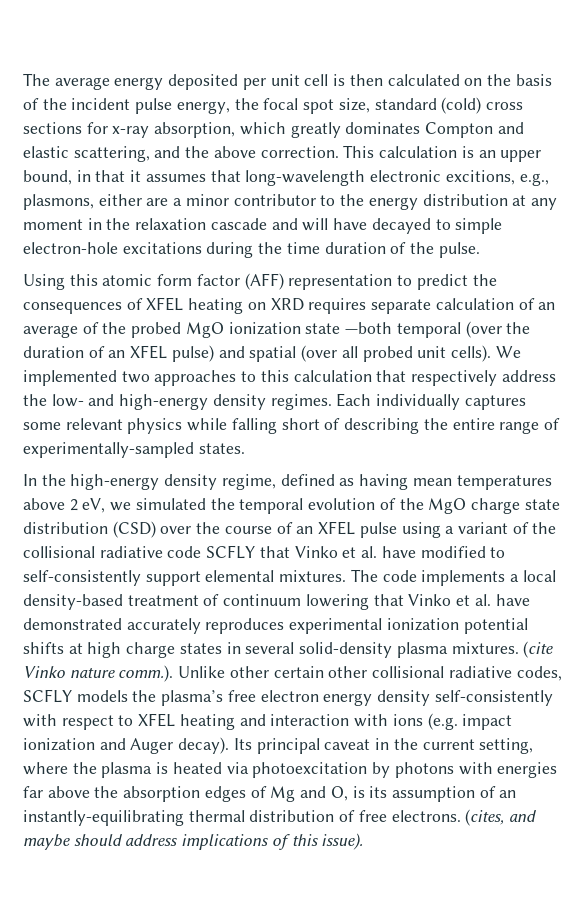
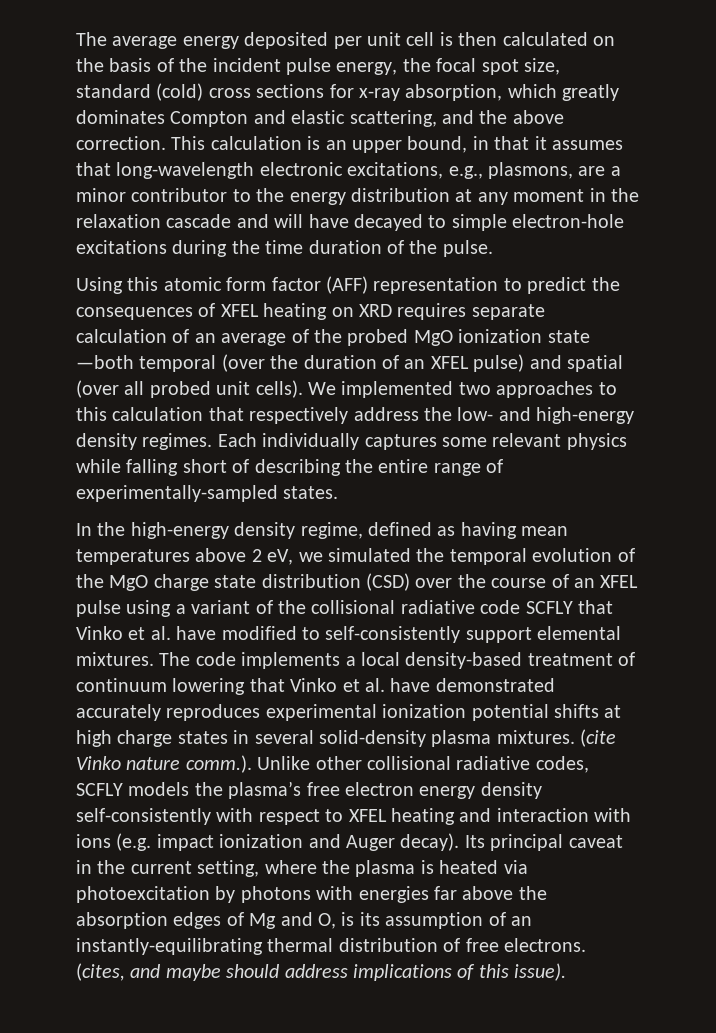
- This calculation is an upper bound, in that it assumes that long-wavelength electronic excitions, e.g., plasmons, either are a minor contributor to the energy distribution at any moment in the relaxation cascade and will have decayed to simple electron-hole excitations during the time duration of the pulse.
+ This calculation is an upper bound, in that it assumes that long-wavelength electronic excitations, e.g., plasmons, are a minor contributor to the energy distribution at any moment in the relaxation cascade and will have decayed to simple electron-hole excitations during the time duration of the pulse.
- (cite Vinko nature comm.). Unlike other certain other collisional radiative codes, SCFLY models the plasma’s free electron energy density self-consistently with respect to XFEL heating and interaction with ions (e.g. impact ionization and Auger decay).
+ (cite Vinko nature comm.). Unlike other collisional radiative codes, SCFLY models the plasma’s free electron energy density self-consistently with respect to XFEL heating and interaction with ions (e.g. impact ionization and Auger decay).

